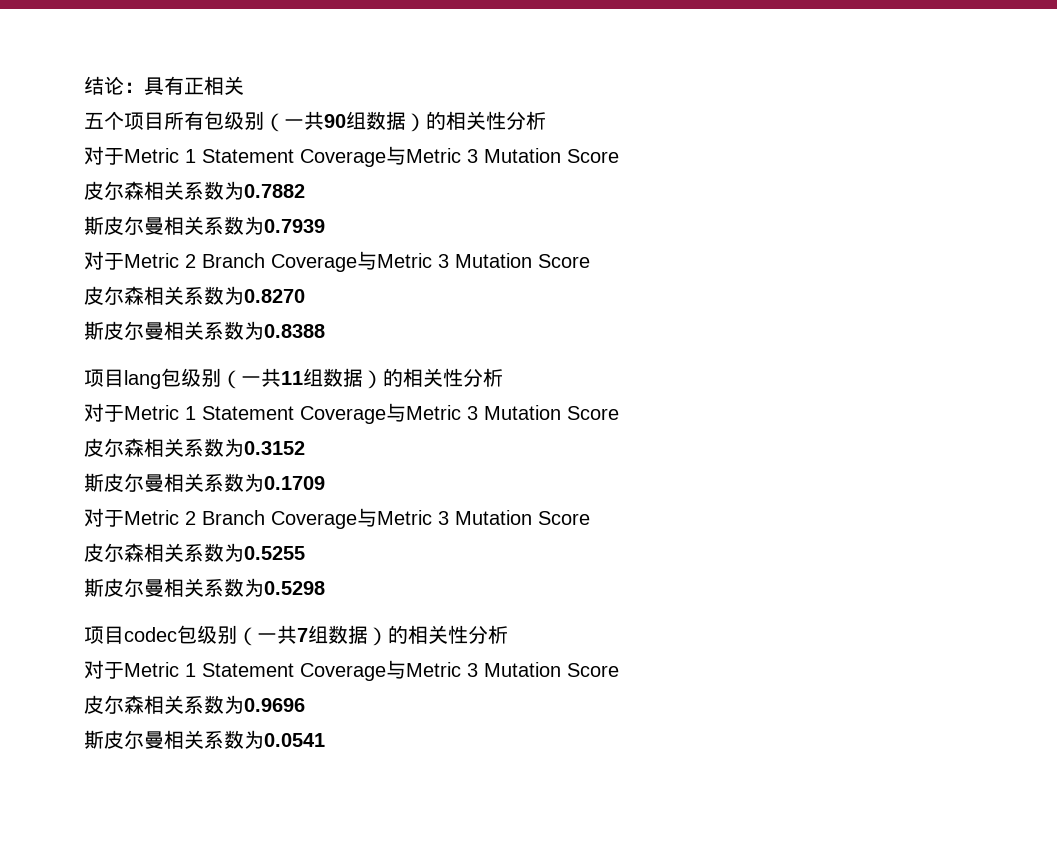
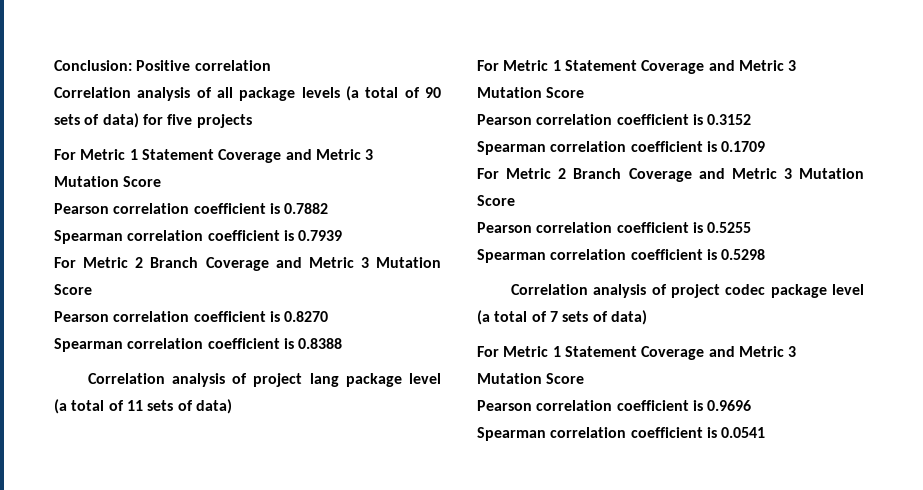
- 结论：具有正相关
- 五个项目所有包级别（一共90组数据）的相关性分析
- 对于Metric 1 Statement Coverage与Metric 3 Mutation Score
- 皮尔森相关系数为0.7882
- 斯皮尔曼相关系数为0.7939
- 对于Metric 2 Branch Coverage与Metric 3 Mutation Score
- 皮尔森相关系数为0.8270
- 斯皮尔曼相关系数为0.8388
- 项目lang包级别（一共11组数据）的相关性分析
- 对于Metric 1 Statement Coverage与Metric 3 Mutation Score
- 皮尔森相关系数为0.3152
- 斯皮尔曼相关系数为0.1709
- 对于Metric 2 Branch Coverage与Metric 3 Mutation Score
- 皮尔森相关系数为0.5255
- 斯皮尔曼相关系数为0.5298
- 项目codec包级别（一共7组数据）的相关性分析
- 对于Metric 1 Statement Coverage与Metric 3 Mutation Score
- 皮尔森相关系数为0.9696
- 斯皮尔曼相关系数为0.0541
+ Conclusion: Positive correlation
+ Correlation analysis of all package levels (a total of 90 sets of data) for five projects
+ For Metric 1 Statement Coverage and Metric 3 Mutation Score
+ Pearson correlation coefficient is 0.7882
+ Spearman correlation coefficient is 0.7939
+ For Metric 2 Branch Coverage and Metric 3 Mutation Score
+ Pearson correlation coefficient is 0.8270
+ Spearman correlation coefficient is 0.8388
+ Correlation analysis of project lang package level (a total of 11 sets of data)
+ For Metric 1 Statement Coverage and Metric 3 Mutation Score
+ Pearson correlation coefficient is 0.3152
+ Spearman correlation coefficient is 0.1709
+ For Metric 2 Branch Coverage and Metric 3 Mutation Score
+ Pearson correlation coefficient is 0.5255
+ Spearman correlation coefficient is 0.5298
+ Correlation analysis of project codec package level (a total of 7 sets of data)
+ For Metric 1 Statement Coverage and Metric 3 Mutation Score
+ Pearson correlation coefficient is 0.9696
+ Spearman correlation coefficient is 0.0541

